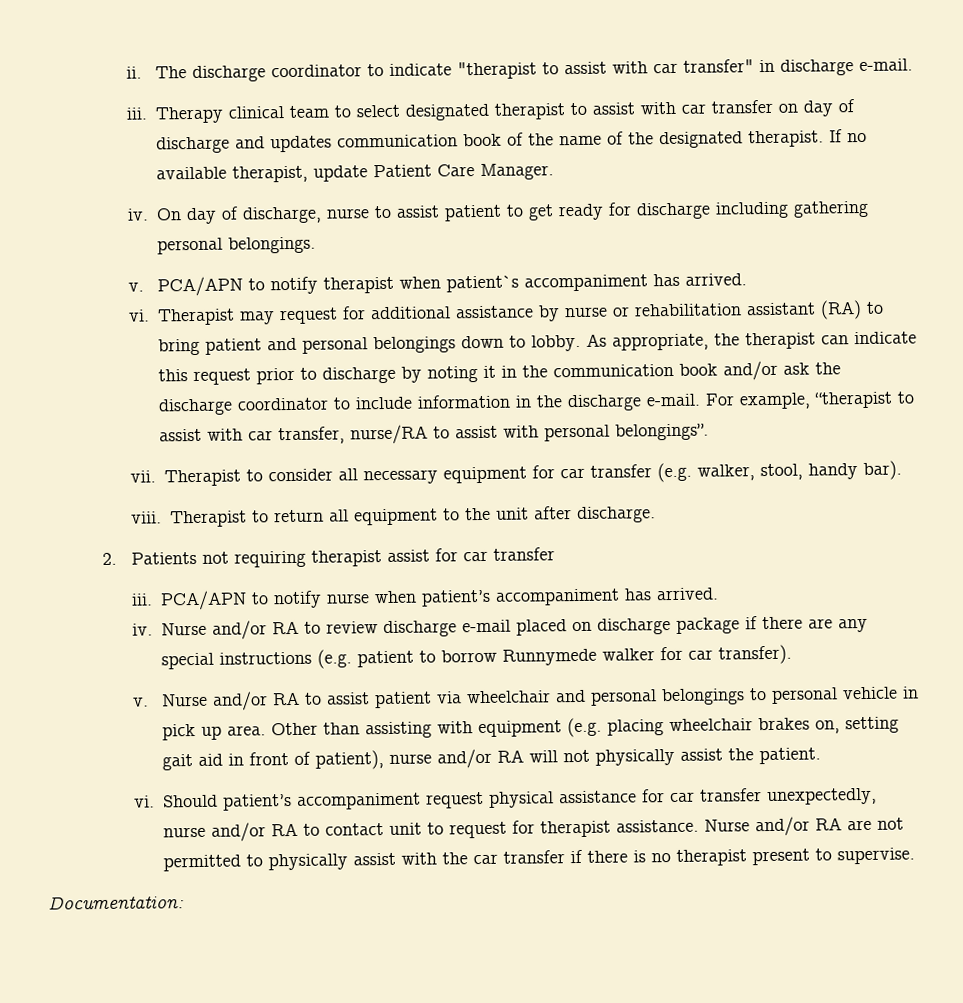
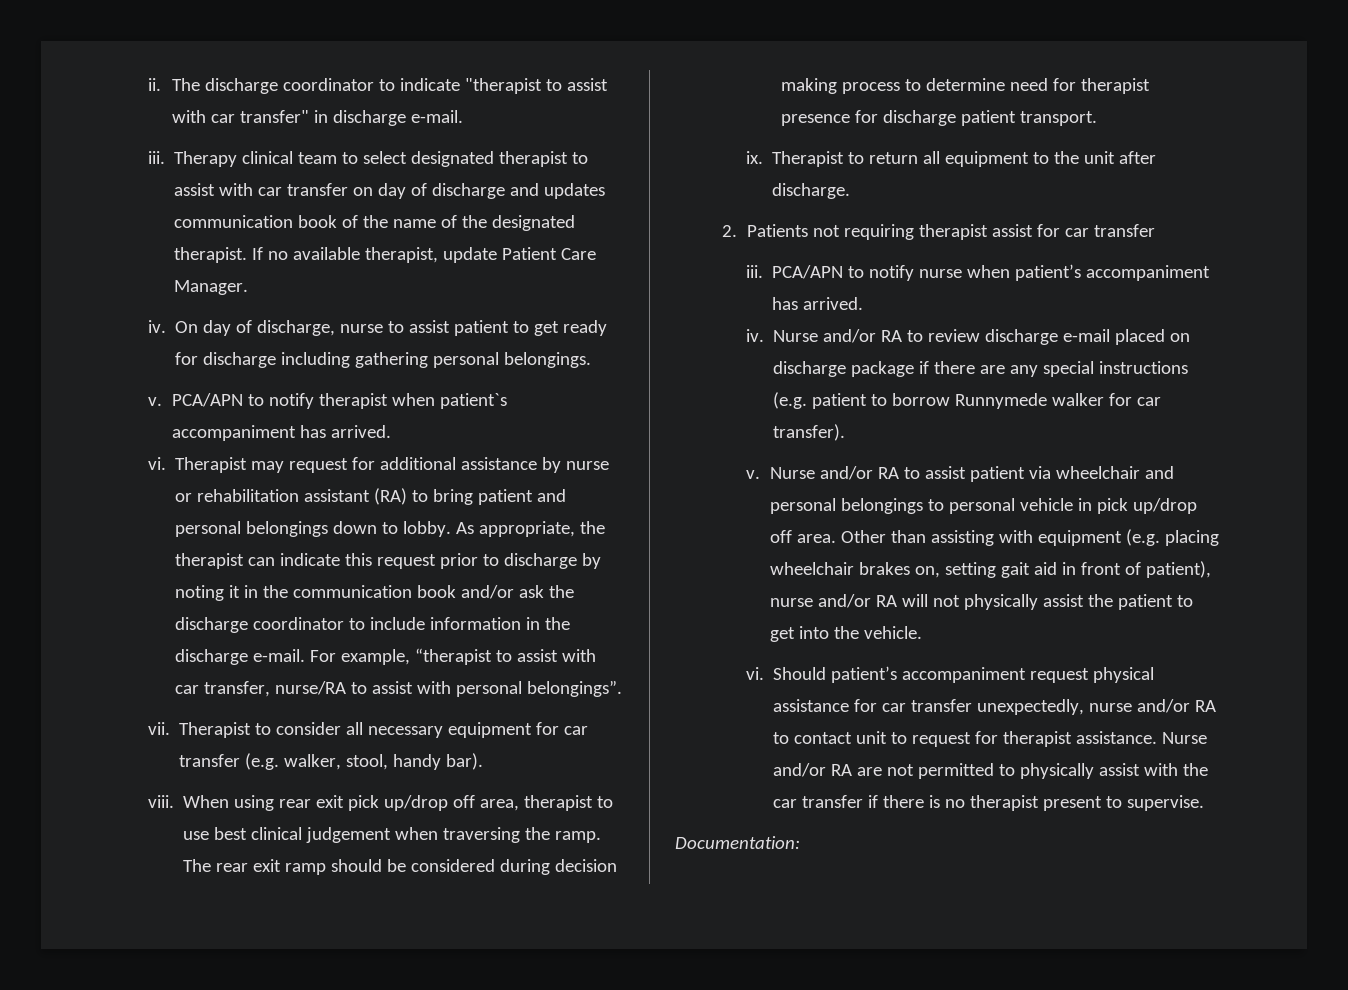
+ When using rear exit pick up/drop off area, therapist to use best clinical judgement when traversing the ramp. The rear exit ramp should be considered during decision making process to determine need for therapist presence for discharge patient transport.
+ ix.
- Nurse and/or RA to assist patient via wheelchair and personal belongings to personal vehicle in pick up area.
+ Nurse and/or RA to assist patient via wheelchair and personal belongings to personal vehicle in pick up/drop off area.
- Other than assisting with equipment (e.g. placing wheelchair brakes on, setting gait aid in front of patient), nurse and/or RA will not physically assist the patient.
+ Other than assisting with equipment (e.g. placing wheelchair brakes on, setting gait aid in front of patient), nurse and/or RA will not physically assist the patient to get into the vehicle.

